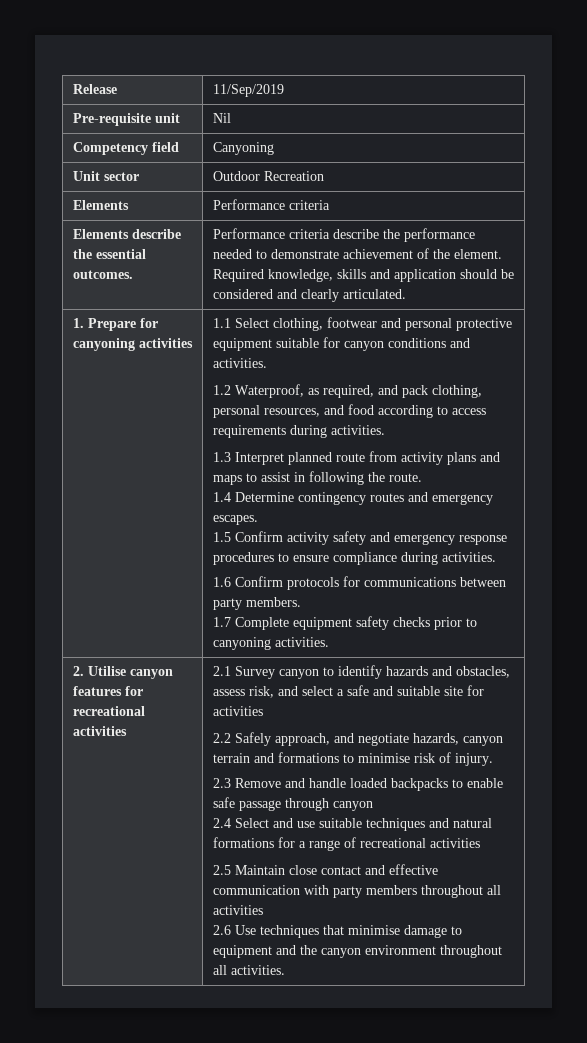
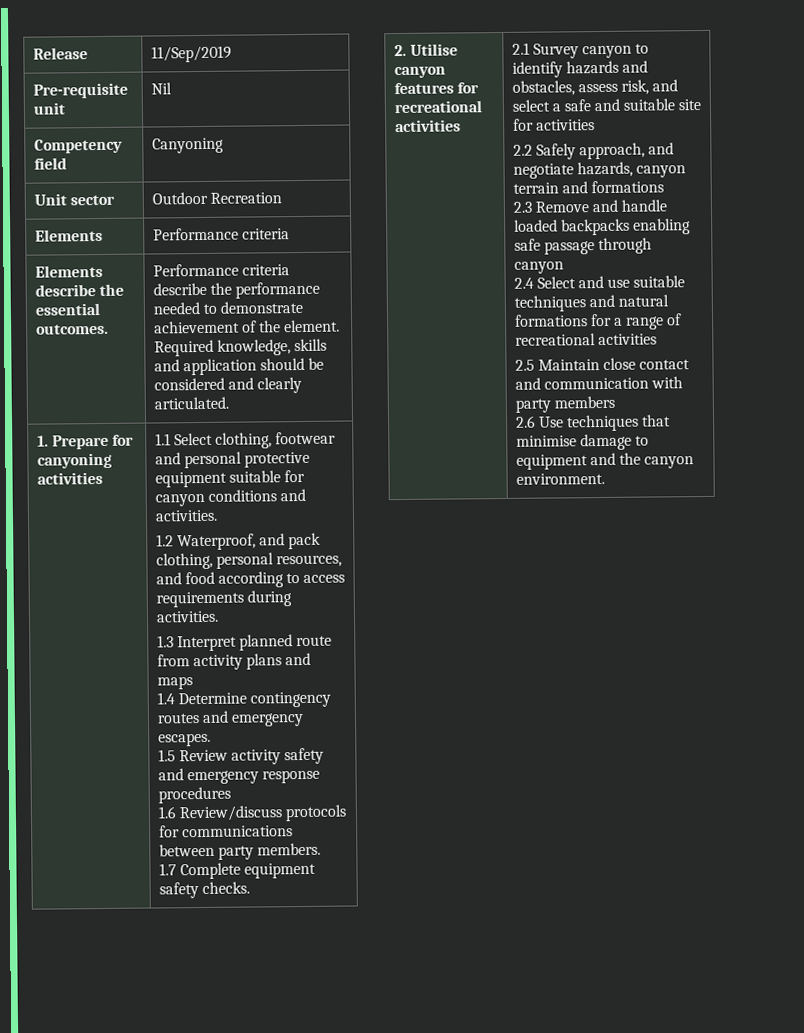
- 1.2 Waterproof, as required, and pack clothing, personal resources, and food according to access requirements during activities.
+ 1.2 Waterproof, and pack clothing, personal resources, and food according to access requirements during activities.
- 1.3 Interpret planned route from activity plans and maps to assist in following the route.
+ 1.3 Interpret planned route from activity plans and maps
- 1.5 Confirm activity safety and emergency response procedures to ensure compliance during activities.
+ 1.5 Review activity safety and emergency response procedures
- 1.6 Confirm protocols for communications between party members.
+ 1.6 Review/discuss protocols for communications between party members.
- 1.7 Complete equipment safety checks prior to canyoning activities.
+ 1.7 Complete equipment safety checks.
- 2.2 Safely approach, and negotiate hazards, canyon terrain and formations to minimise risk of injury.
+ 2.2 Safely approach, and negotiate hazards, canyon terrain and formations
- 2.3 Remove and handle loaded backpacks to enable safe passage through canyon
+ 2.3 Remove and handle loaded backpacks enabling safe passage through canyon
- 2.5 Maintain close contact and effective communication with party members throughout all activities
+ 2.5 Maintain close contact and communication with party members
- 2.6 Use techniques that minimise damage to equipment and the canyon environment throughout all activities.
+ 2.6 Use techniques that minimise damage to equipment and the canyon environment.

